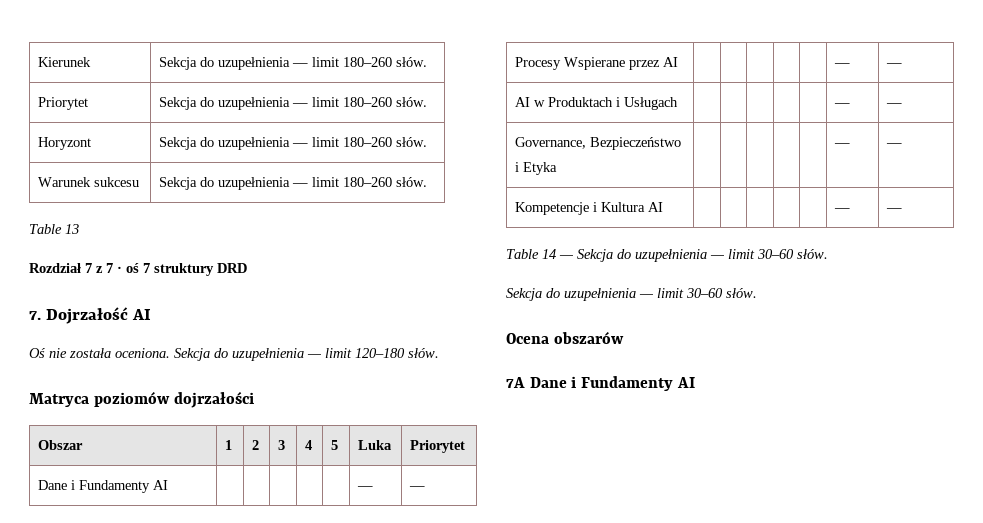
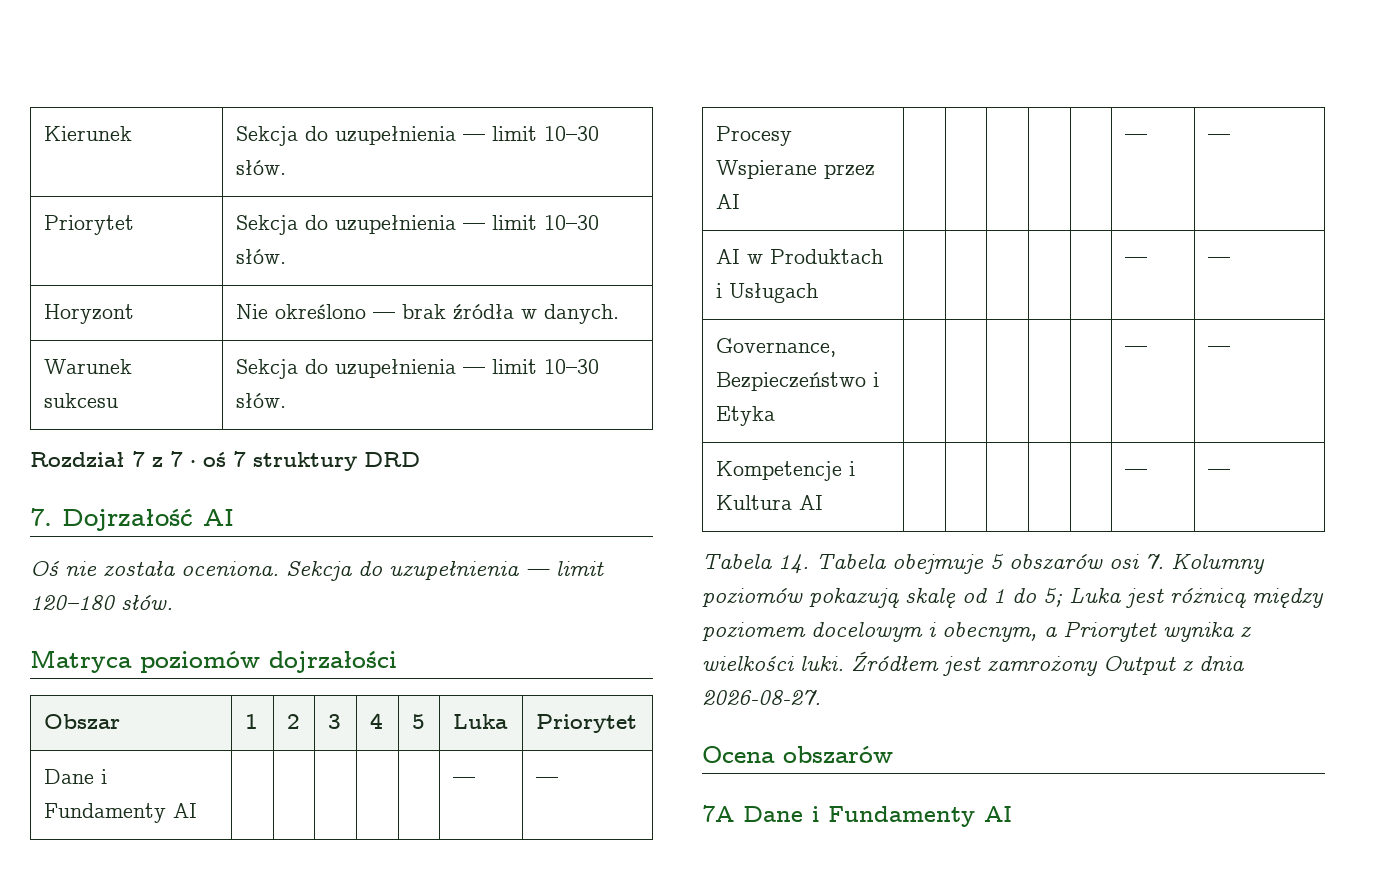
- Kierunek | Sekcja do uzupełnienia — limit 180–260 słów.
+ Kierunek | Sekcja do uzupełnienia — limit 10–30 słów.
- Priorytet | Sekcja do uzupełnienia — limit 180–260 słów.
+ Priorytet | Sekcja do uzupełnienia — limit 10–30 słów.
- Horyzont | Sekcja do uzupełnienia — limit 180–260 słów.
+ Horyzont | Nie określono — brak źródła w danych.
- Warunek sukcesu | Sekcja do uzupełnienia — limit 180–260 słów.
- Table 13
+ Warunek sukcesu | Sekcja do uzupełnienia — limit 10–30 słów.
- Table 14 — Sekcja do uzupełnienia — limit 30–60 słów.
- Sekcja do uzupełnienia — limit 30–60 słów.
+ Tabela 14. Tabela obejmuje 5 obszarów osi 7. Kolumny poziomów pokazują skalę od 1 do 5; Luka jest różnicą między poziomem docelowym i obecnym, a Priorytet wynika z wielkości luki. Źródłem jest zamrożony Output z dnia 2026-08-27.

